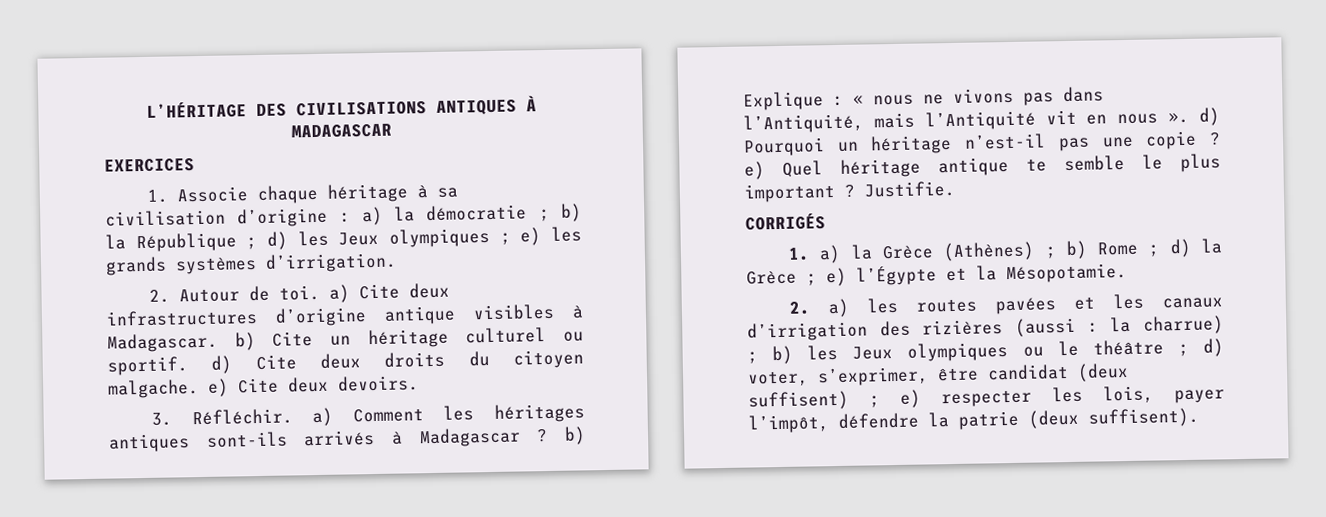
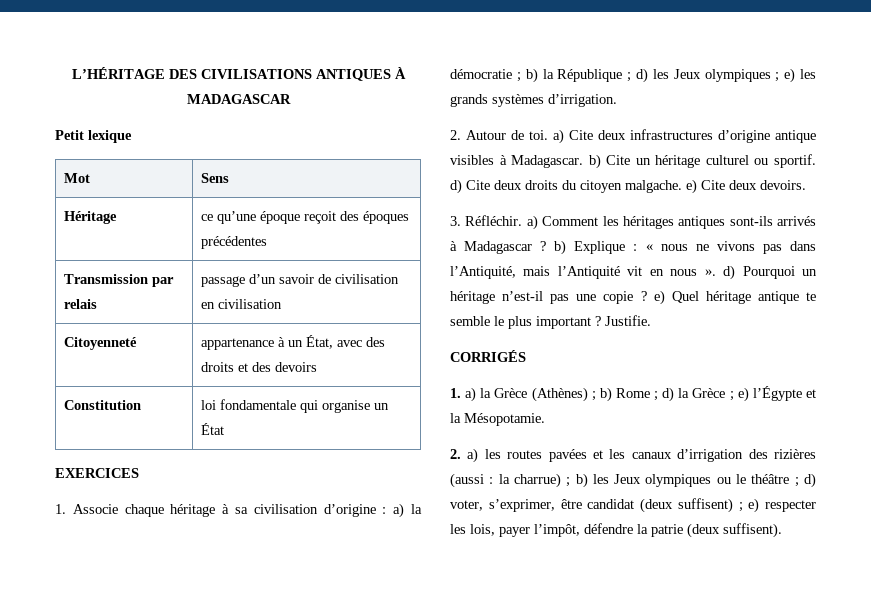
+ Petit lexique
+ Mot | Sens
+ Héritage | ce qu’une époque reçoit des époques précédentes
+ Transmission par relais | passage d’un savoir de civilisation en civilisation
+ Citoyenneté | appartenance à un État, avec des droits et des devoirs
+ Constitution | loi fondamentale qui organise un État

